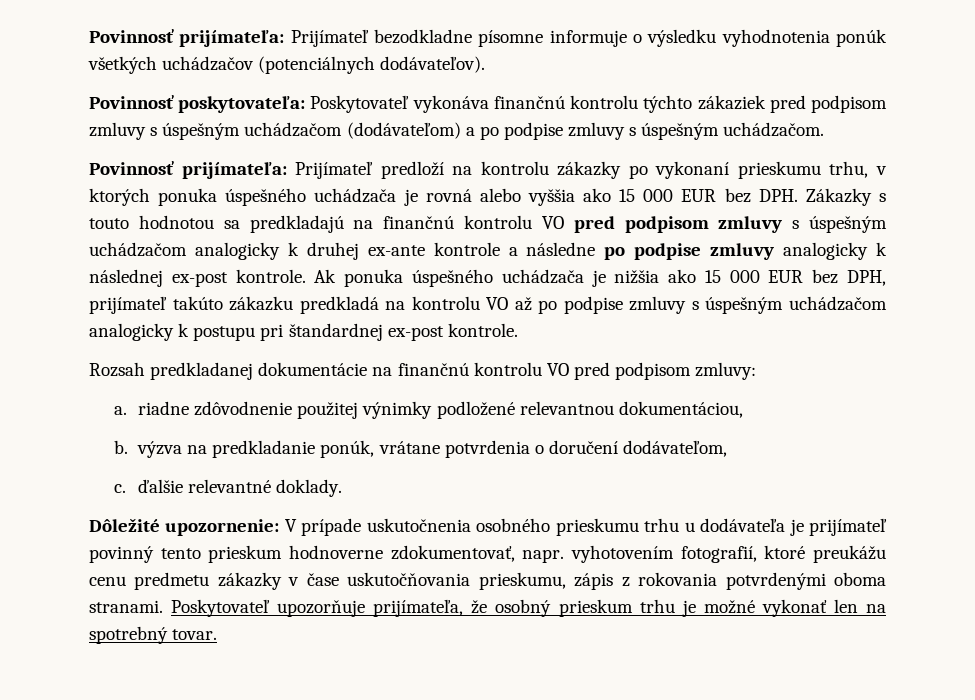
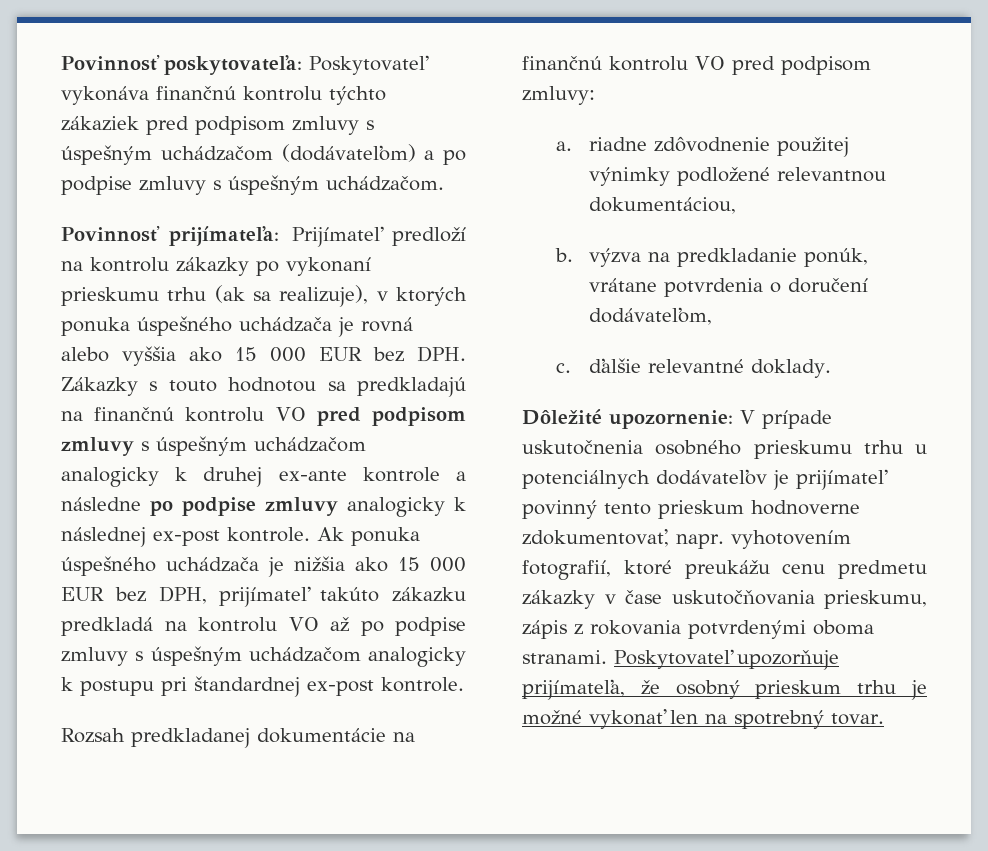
- Povinnosť prijímateľa: Prijímateľ bezodkladne písomne informuje o výsledku vyhodnotenia ponúk všetkých uchádzačov (potenciálnych dodávateľov).
- Povinnosť prijímateľa: Prijímateľ predloží na kontrolu zákazky po vykonaní prieskumu trhu, v ktorých ponuka úspešného uchádzača je rovná alebo vyššia ako 15 000 EUR bez DPH. Zákazky s touto hodnotou sa predkladajú na finančnú kontrolu VO pred podpisom zmluvy s úspešným uchádzačom analogicky k druhej ex-ante kontrole a následne po podpise zmluvy analogicky k následnej ex-post kontrole.
+ Povinnosť prijímateľa: Prijímateľ predloží na kontrolu zákazky po vykonaní prieskumu trhu (ak sa realizuje), v ktorých ponuka úspešného uchádzača je rovná alebo vyššia ako 15 000 EUR bez DPH. Zákazky s touto hodnotou sa predkladajú na finančnú kontrolu VO pred podpisom zmluvy s úspešným uchádzačom analogicky k druhej ex-ante kontrole a následne po podpise zmluvy analogicky k následnej ex-post kontrole.
- Dôležité upozornenie: V prípade uskutočnenia osobného prieskumu trhu u dodávateľa je prijímateľ povinný tento prieskum hodnoverne zdokumentovať, napr. vyhotovením fotografií, ktoré preukážu cenu predmetu zákazky v čase uskutočňovania prieskumu, zápis z rokovania potvrdenými oboma stranami.
+ Dôležité upozornenie: V prípade uskutočnenia osobného prieskumu trhu u potenciálnych dodávateľov je prijímateľ povinný tento prieskum hodnoverne zdokumentovať, napr. vyhotovením fotografií, ktoré preukážu cenu predmetu zákazky v čase uskutočňovania prieskumu, zápis z rokovania potvrdenými oboma stranami.

